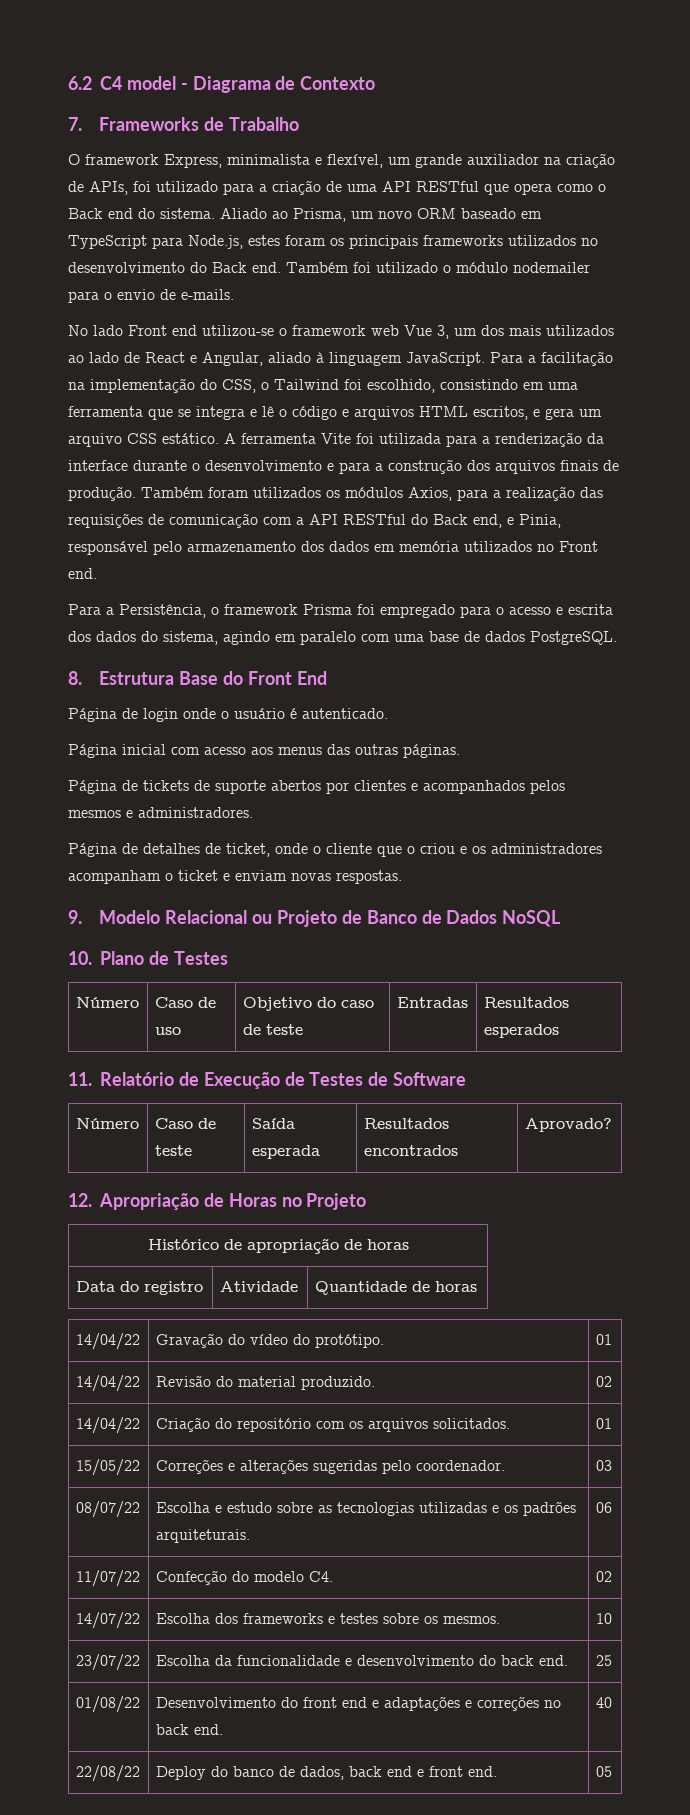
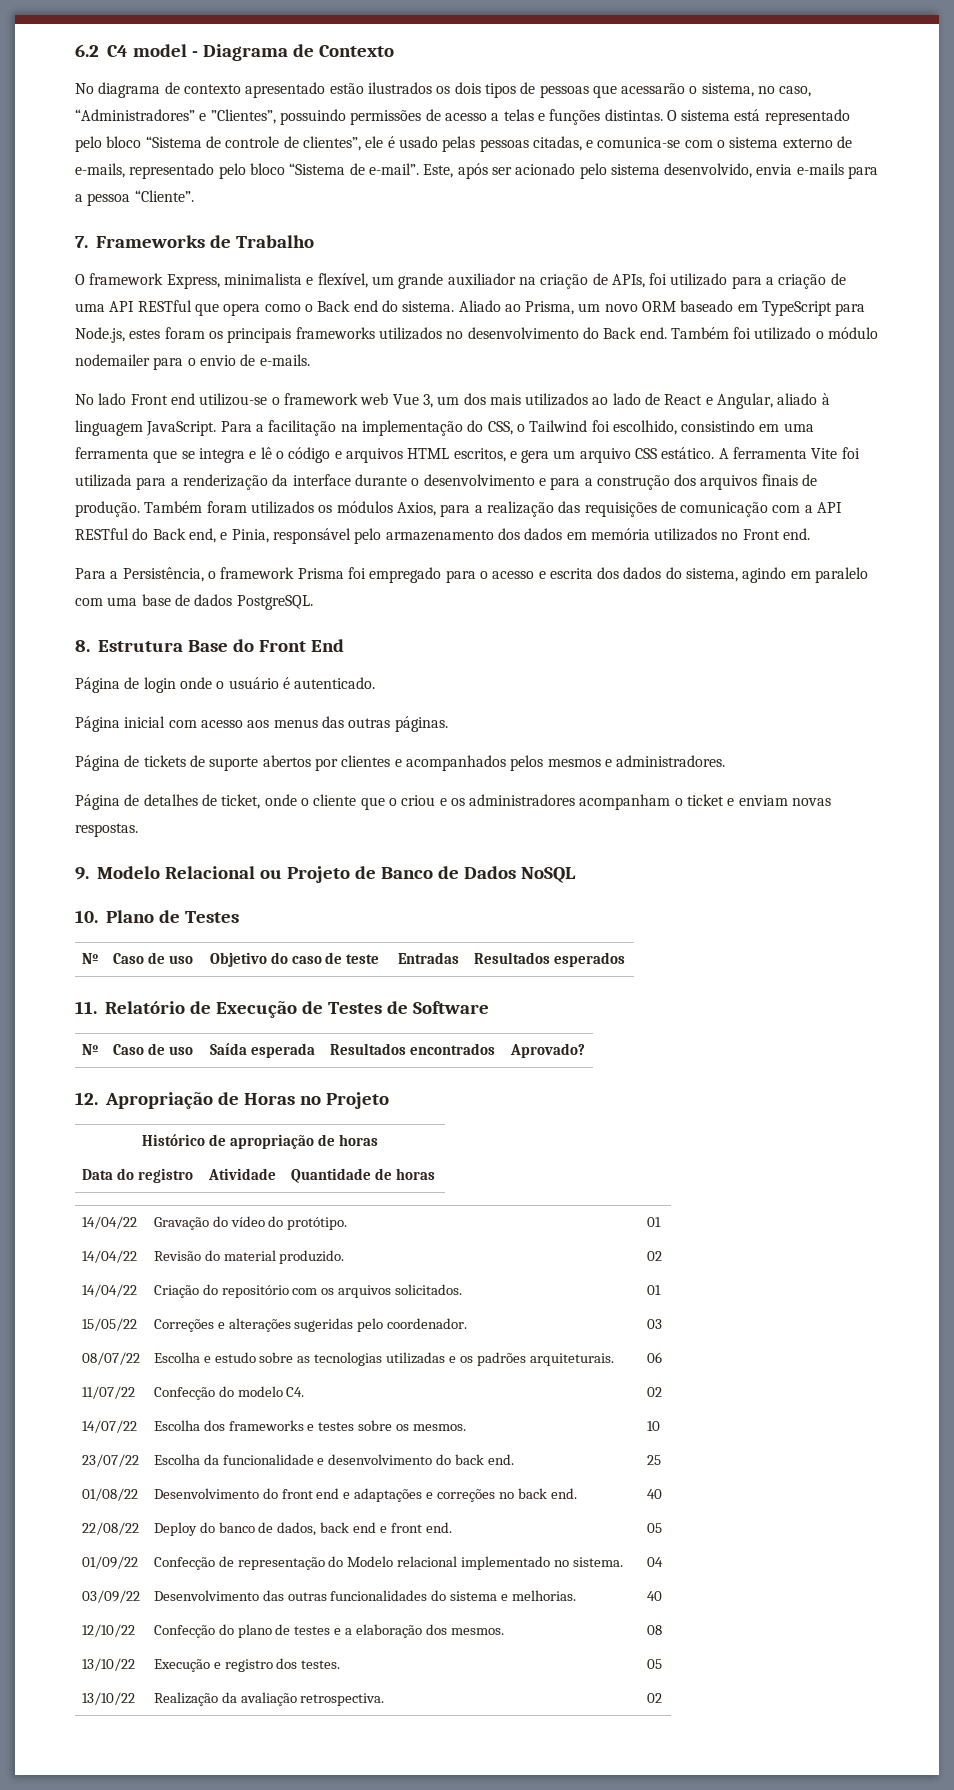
+ No diagrama de contexto apresentado estão ilustrados os dois tipos de pessoas que acessarão o sistema, no caso, “Administradores” e ”Clientes”, possuindo permissões de acesso a telas e funções distintas. O sistema está representado pelo bloco “Sistema de controle de clientes”, ele é usado pelas pessoas citadas, e comunica-se com o sistema externo de e-mails, representado pelo bloco “Sistema de e-mail”. Este, após ser acionado pelo sistema desenvolvido, envia e-mails para a pessoa “Cliente”.
- Número | Caso de uso | Objetivo do caso de teste | Entradas | Resultados esperados
+ Nº | Caso de uso | Objetivo do caso de teste | Entradas | Resultados esperados
- Número | Caso de teste | Saída esperada | Resultados encontrados | Aprovado?
+ Nº | Caso de uso | Saída esperada | Resultados encontrados | Aprovado?
+ 01/09/22 | Confecção de representação do Modelo relacional implementado no sistema. | 04
+ 03/09/22 | Desenvolvimento das outras funcionalidades do sistema e melhorias. | 40
+ 12/10/22 | Confecção do plano de testes e a elaboração dos mesmos. | 08
+ 13/10/22 | Execução e registro dos testes. | 05
+ 13/10/22 | Realização da avaliação retrospectiva. | 02

